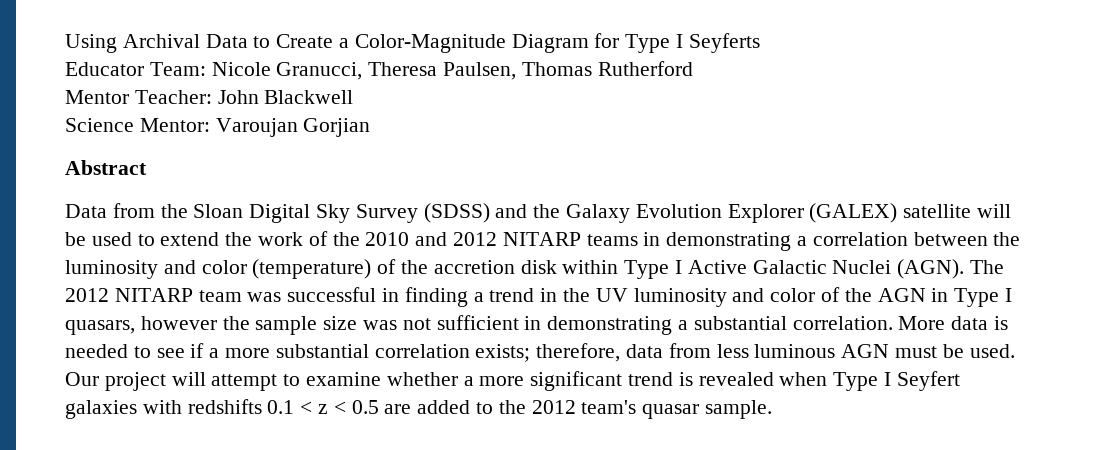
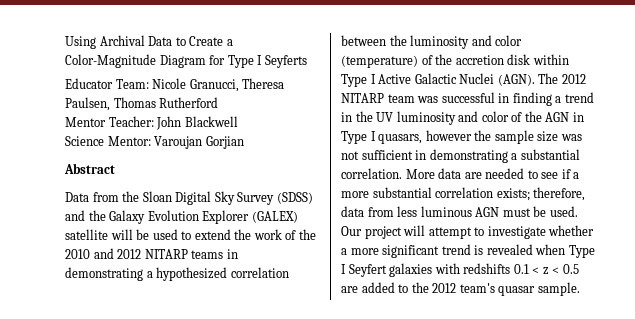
- Data from the Sloan Digital Sky Survey (SDSS) and the Galaxy Evolution Explorer (GALEX) satellite will be used to extend the work of the 2010 and 2012 NITARP teams in demonstrating a correlation between the luminosity and color (temperature) of the accretion disk within Type I Active Galactic Nuclei (AGN).
+ Data from the Sloan Digital Sky Survey (SDSS) and the Galaxy Evolution Explorer (GALEX) satellite will be used to extend the work of the 2010 and 2012 NITARP teams in demonstrating a hypothesized correlation between the luminosity and color (temperature) of the accretion disk within Type I Active Galactic Nuclei (AGN).
- More data is needed to see if a more substantial correlation exists; therefore, data from less luminous AGN must be used.
+ More data are needed to see if a more substantial correlation exists; therefore, data from less luminous AGN must be used.
- Our project will attempt to examine whether a more significant trend is revealed when Type I Seyfert galaxies with redshifts 0.1 < z < 0.5 are added to the 2012 team's quasar sample.
+ Our project will attempt to investigate whether a more significant trend is revealed when Type I Seyfert galaxies with redshifts 0.1 < z < 0.5 are added to the 2012 team's quasar sample.

